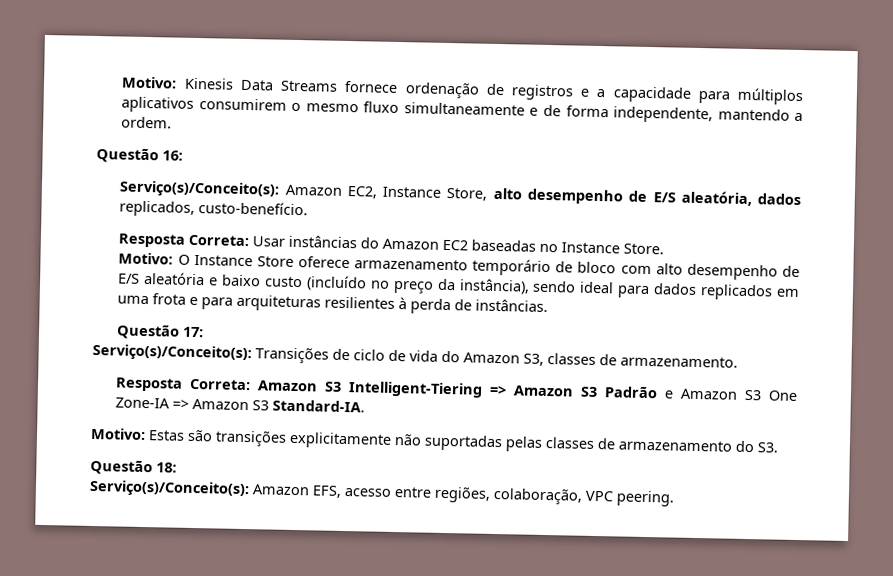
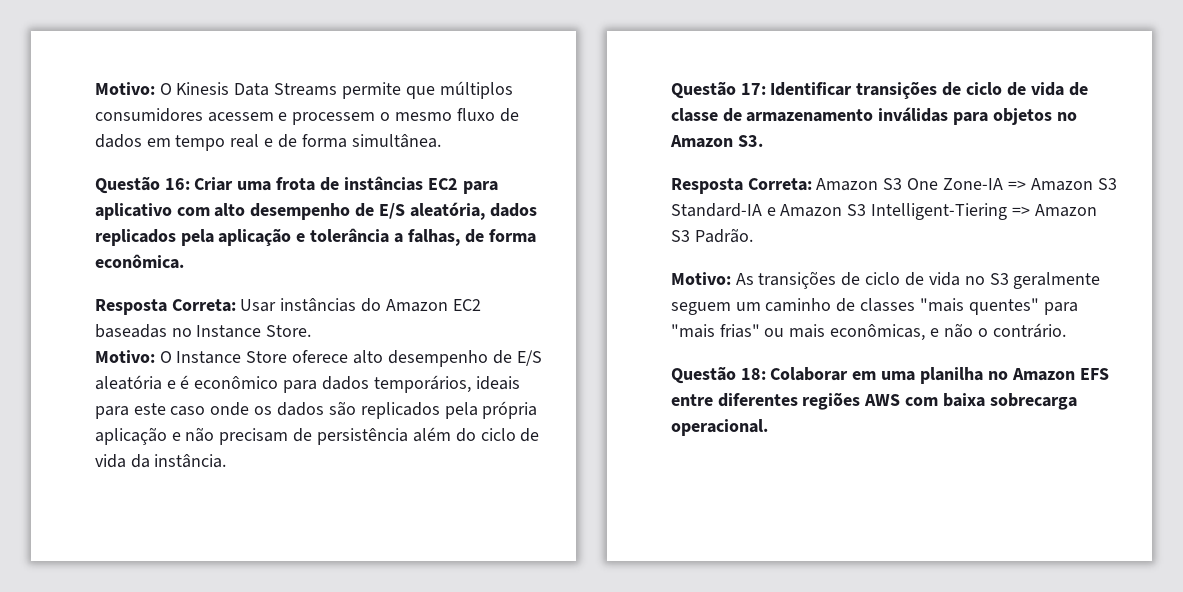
- Motivo: Kinesis Data Streams fornece ordenação de registros e a capacidade para múltiplos aplicativos consumirem o mesmo fluxo simultaneamente e de forma independente, mantendo a ordem.
- Questão 16:
- Serviço(s)/Conceito(s): Amazon EC2, Instance Store, alto desempenho de E/S aleatória, dados replicados, custo-benefício.
+ Motivo: O Kinesis Data Streams permite que múltiplos consumidores acessem e processem o mesmo fluxo de dados em tempo real e de forma simultânea.
+ Questão 16: Criar uma frota de instâncias EC2 para aplicativo com alto desempenho de E/S aleatória, dados replicados pela aplicação e tolerância a falhas, de forma econômica.
- Motivo: O Instance Store oferece armazenamento temporário de bloco com alto desempenho de E/S aleatória e baixo custo (incluído no preço da instância), sendo ideal para dados replicados em uma frota e para arquiteturas resilientes à perda de instâncias.
+ Motivo: O Instance Store oferece alto desempenho de E/S aleatória e é econômico para dados temporários, ideais para este caso onde os dados são replicados pela própria aplicação e não precisam de persistência além do ciclo de vida da instância.
- Questão 17:
- Serviço(s)/Conceito(s): Transições de ciclo de vida do Amazon S3, classes de armazenamento.
- Resposta Correta: Amazon S3 Intelligent-Tiering => Amazon S3 Padrão e Amazon S3 One Zone-IA => Amazon S3 Standard-IA.
- Motivo: Estas são transições explicitamente não suportadas pelas classes de armazenamento do S3.
- Questão 18:
- Serviço(s)/Conceito(s): Amazon EFS, acesso entre regiões, colaboração, VPC peering.
+ Questão 17: Identificar transições de ciclo de vida de classe de armazenamento inválidas para objetos no Amazon S3.
+ Resposta Correta: Amazon S3 One Zone-IA => Amazon S3 Standard-IA e Amazon S3 Intelligent-Tiering => Amazon S3 Padrão.
+ Motivo: As transições de ciclo de vida no S3 geralmente seguem um caminho de classes "mais quentes" para "mais frias" ou mais econômicas, e não o contrário.
+ Questão 18: Colaborar em uma planilha no Amazon EFS entre diferentes regiões AWS com baixa sobrecarga operacional.

